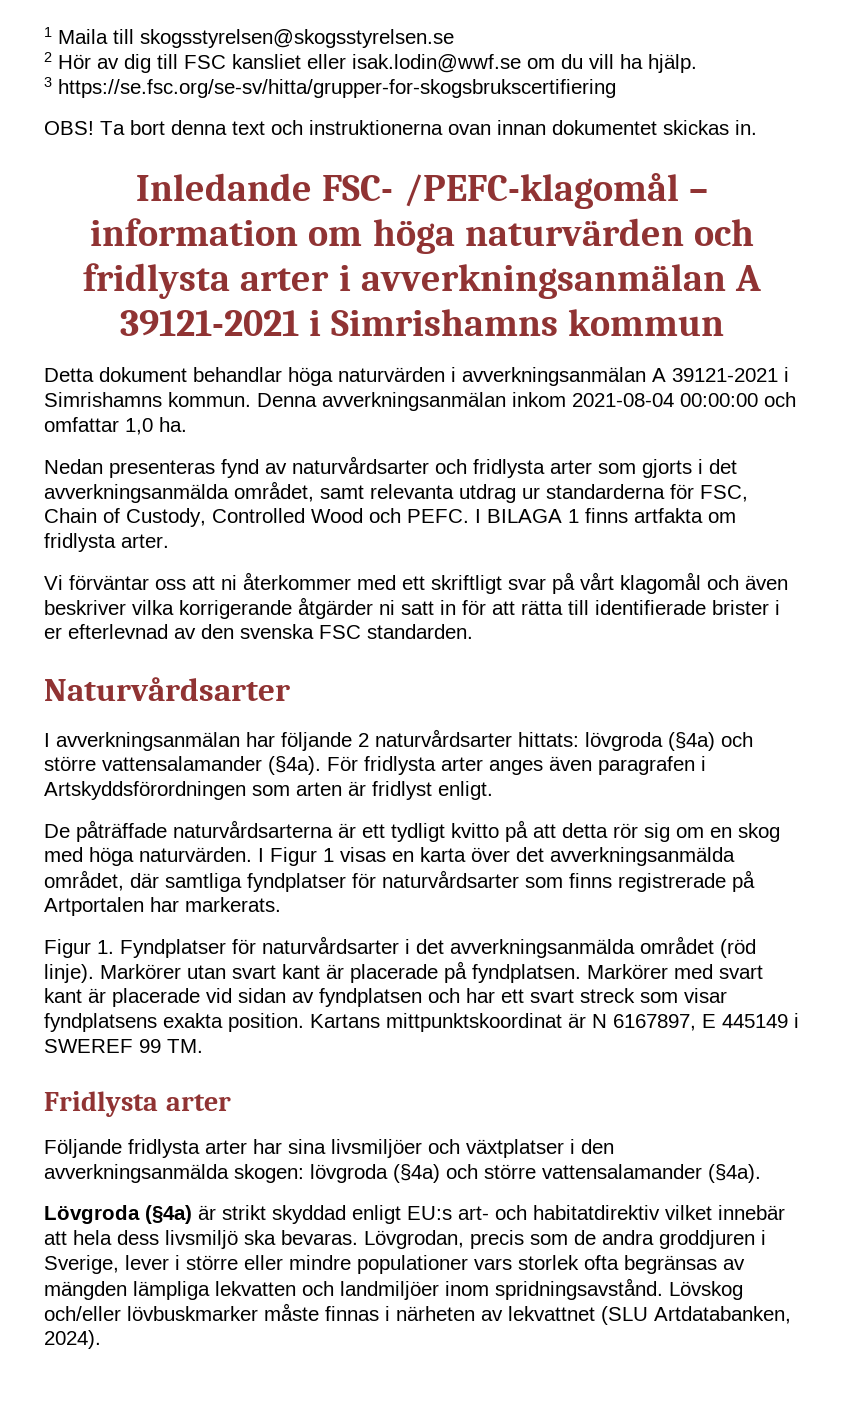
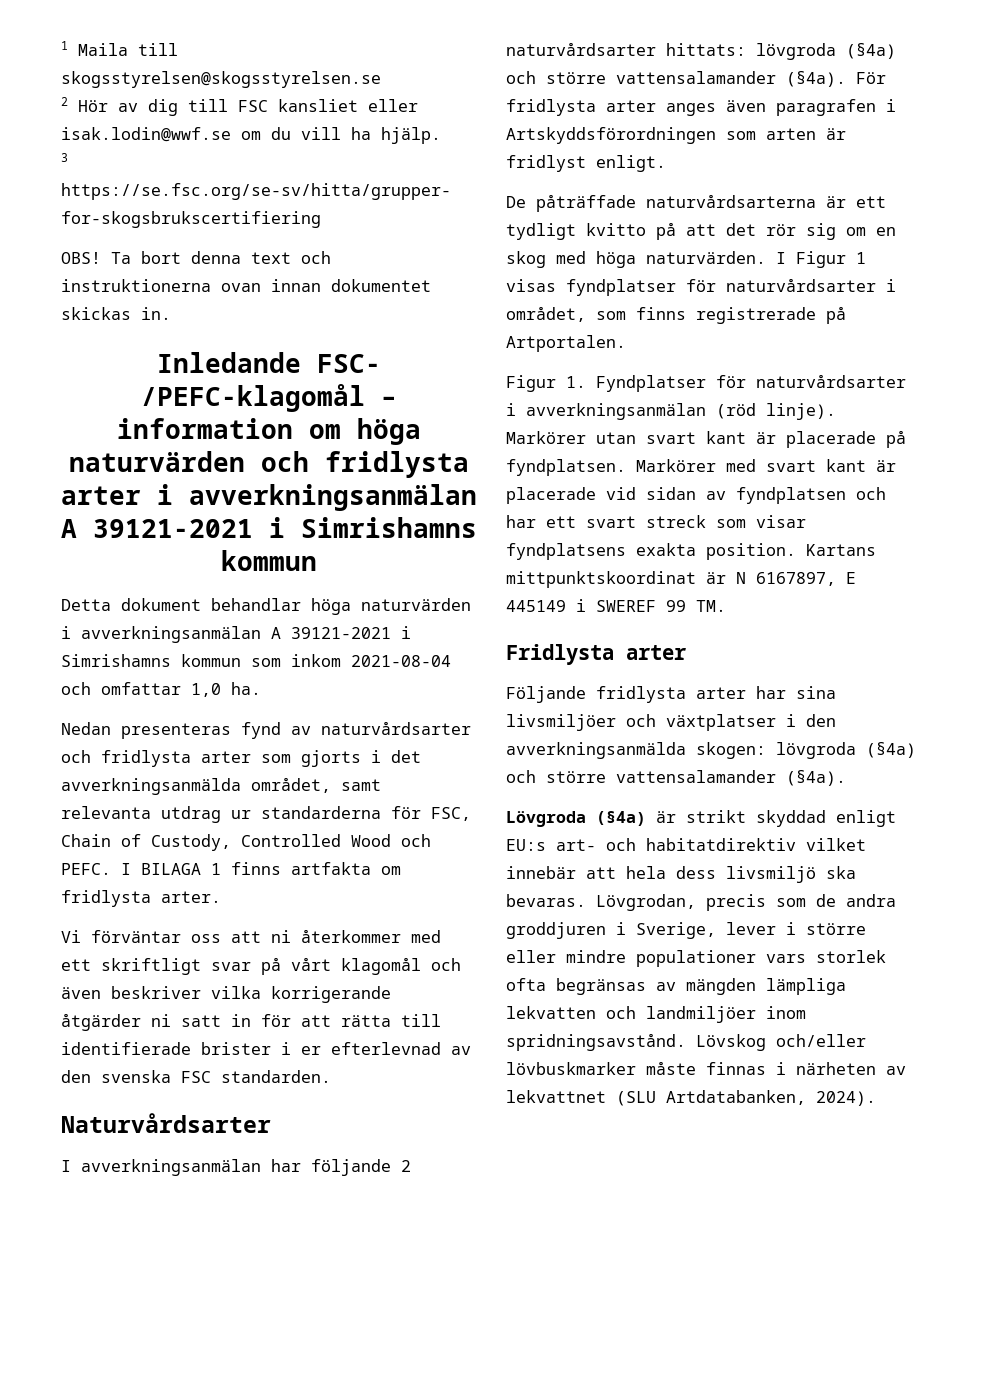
- Detta dokument behandlar höga naturvärden i avverkningsanmälan A 39121-2021 i Simrishamns kommun. Denna avverkningsanmälan inkom 2021-08-04 00:00:00 och omfattar 1,0 ha.
+ Detta dokument behandlar höga naturvärden i avverkningsanmälan A 39121-2021 i Simrishamns kommun som inkom 2021-08-04 och omfattar 1,0 ha.
- De påträffade naturvårdsarterna är ett tydligt kvitto på att detta rör sig om en skog med höga naturvärden.
+ De påträffade naturvårdsarterna är ett tydligt kvitto på att det rör sig om en skog med höga naturvärden.
- I Figur 1 visas en karta över det avverkningsanmälda området, där samtliga fyndplatser för naturvårdsarter som finns registrerade på Artportalen har markerats.
+ I Figur 1 visas fyndplatser för naturvårdsarter i området, som finns registrerade på Artportalen.
- Figur 1. Fyndplatser för naturvårdsarter i det avverkningsanmälda området (röd linje).
+ Figur 1. Fyndplatser för naturvårdsarter i avverkningsanmälan (röd linje).

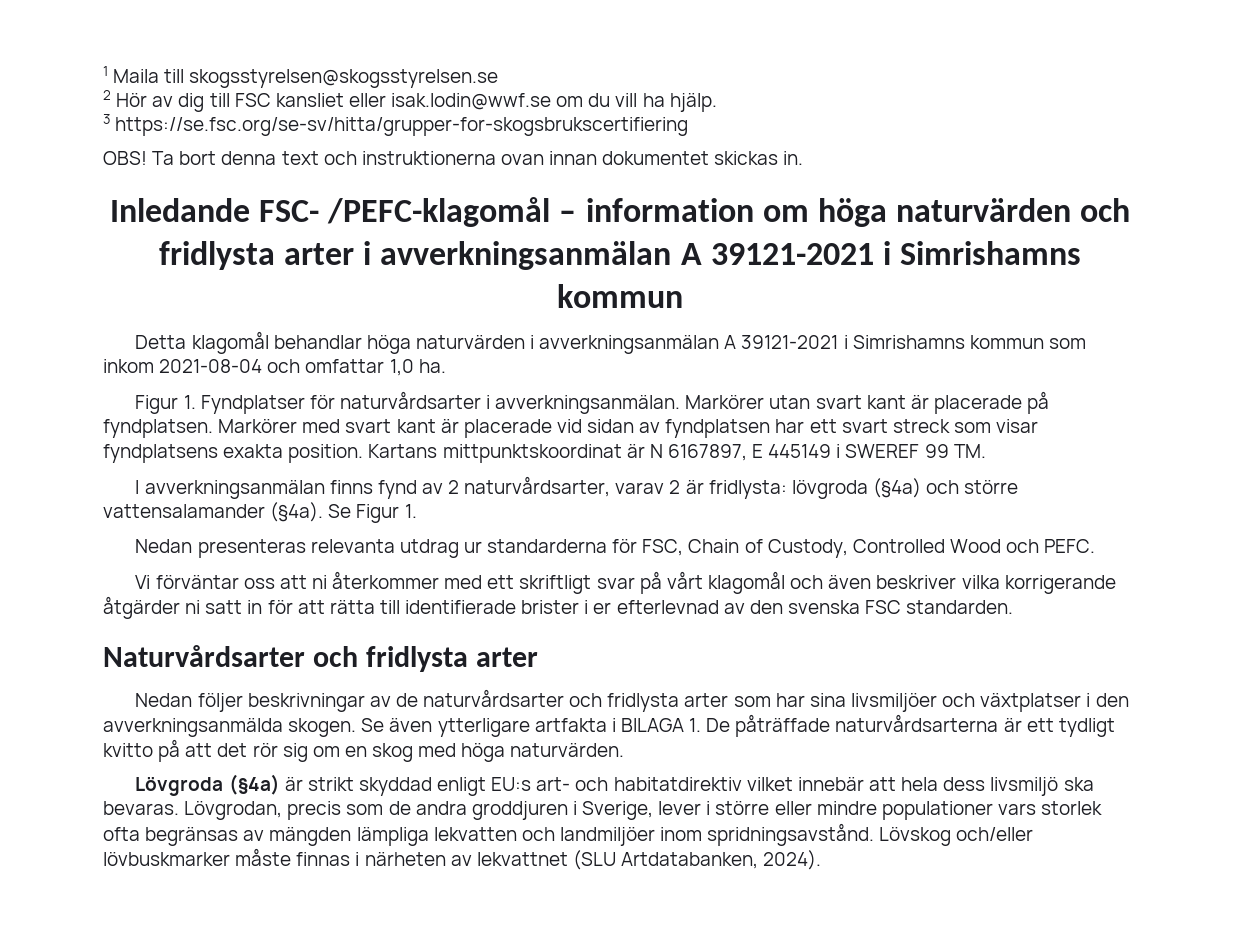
- Detta dokument behandlar höga naturvärden i avverkningsanmälan A 39121-2021 i Simrishamns kommun som inkom 2021-08-04 och omfattar 1,0 ha.
+ Detta klagomål behandlar höga naturvärden i avverkningsanmälan A 39121-2021 i Simrishamns kommun som inkom 2021-08-04 och omfattar 1,0 ha.
- Nedan presenteras fynd av naturvårdsarter och fridlysta arter som gjorts i det avverkningsanmälda området, samt relevanta utdrag ur standarderna för FSC, Chain of Custody, Controlled Wood och PEFC. I BILAGA 1 finns artfakta om fridlysta arter.
+ Figur 1. Fyndplatser för naturvårdsarter i avverkningsanmälan. Markörer utan svart kant är placerade på fyndplatsen. Markörer med svart kant är placerade vid sidan av fyndplatsen har ett svart streck som visar fyndplatsens exakta position. Kartans mittpunktskoordinat är N 6167897, E 445149 i SWEREF 99 TM.
+ I avverkningsanmälan finns fynd av 2 naturvårdsarter, varav 2 är fridlysta: lövgroda (§4a) och större vattensalamander (§4a). Se Figur 1.
+ Nedan presenteras relevanta utdrag ur standarderna för FSC, Chain of Custody, Controlled Wood och PEFC.
- Naturvårdsarter
- I avverkningsanmälan har följande 2 naturvårdsarter hittats: lövgroda (§4a) och större vattensalamander (§4a). För fridlysta arter anges även paragrafen i Artskyddsförordningen som arten är fridlyst enligt.
- De påträffade naturvårdsarterna är ett tydligt kvitto på att det rör sig om en skog med höga naturvärden. I Figur 1 visas fyndplatser för naturvårdsarter i området, som finns registrerade på Artportalen.
- Figur 1. Fyndplatser för naturvårdsarter i avverkningsanmälan (röd linje). Markörer utan svart kant är placerade på fyndplatsen. Markörer med svart kant är placerade vid sidan av fyndplatsen och har ett svart streck som visar fyndplatsens exakta position. Kartans mittpunktskoordinat är N 6167897, E 445149 i SWEREF 99 TM.
- Fridlysta arter
- Följande fridlysta arter har sina livsmiljöer och växtplatser i den avverkningsanmälda skogen: lövgroda (§4a) och större vattensalamander (§4a).
+ Naturvårdsarter och fridlysta arter
+ Nedan följer beskrivningar av de naturvårdsarter och fridlysta arter som har sina livsmiljöer och växtplatser i den avverkningsanmälda skogen. Se även ytterligare artfakta i BILAGA 1. De påträffade naturvårdsarterna är ett tydligt kvitto på att det rör sig om en skog med höga naturvärden.

